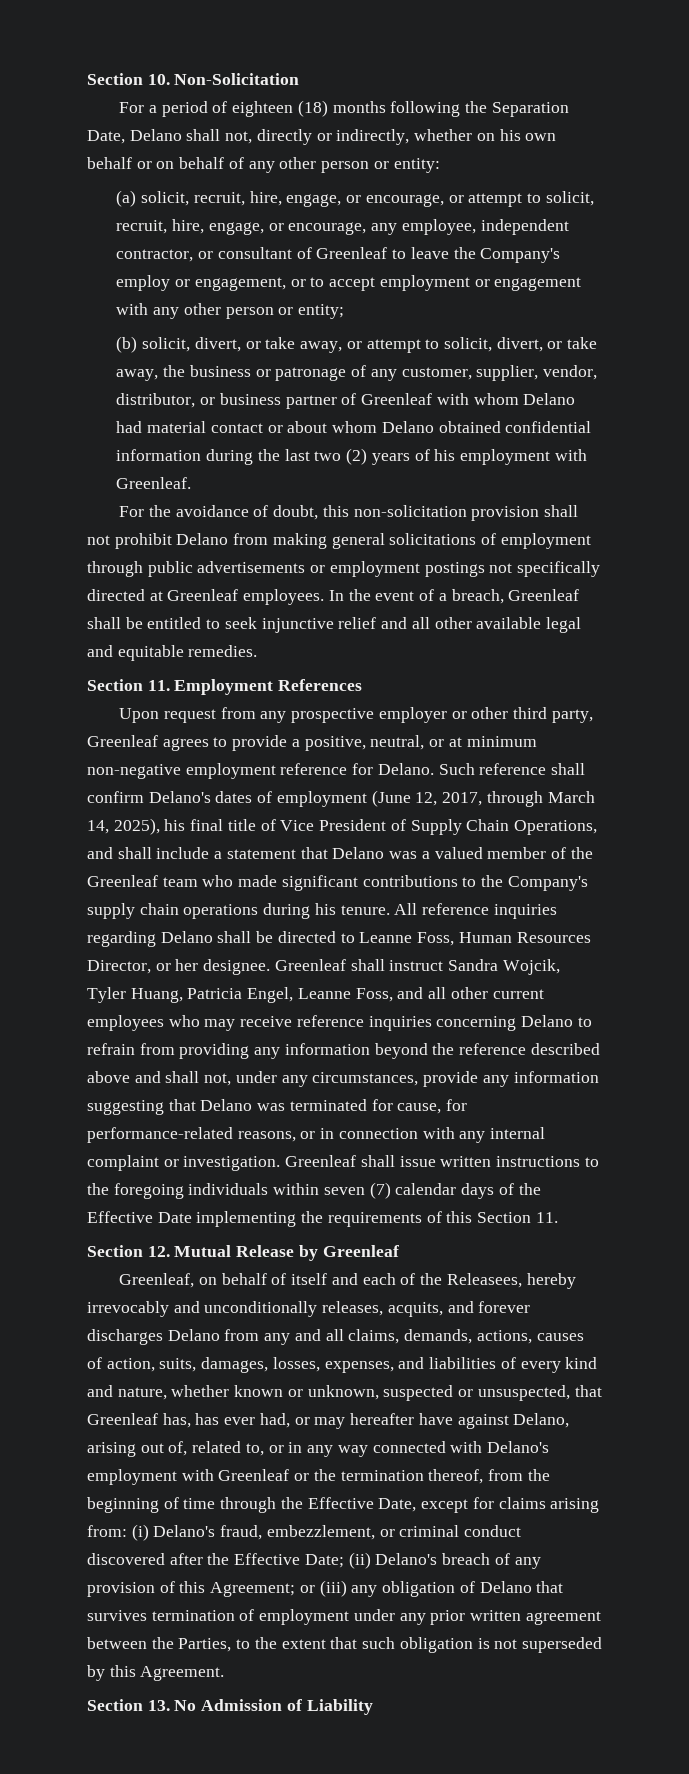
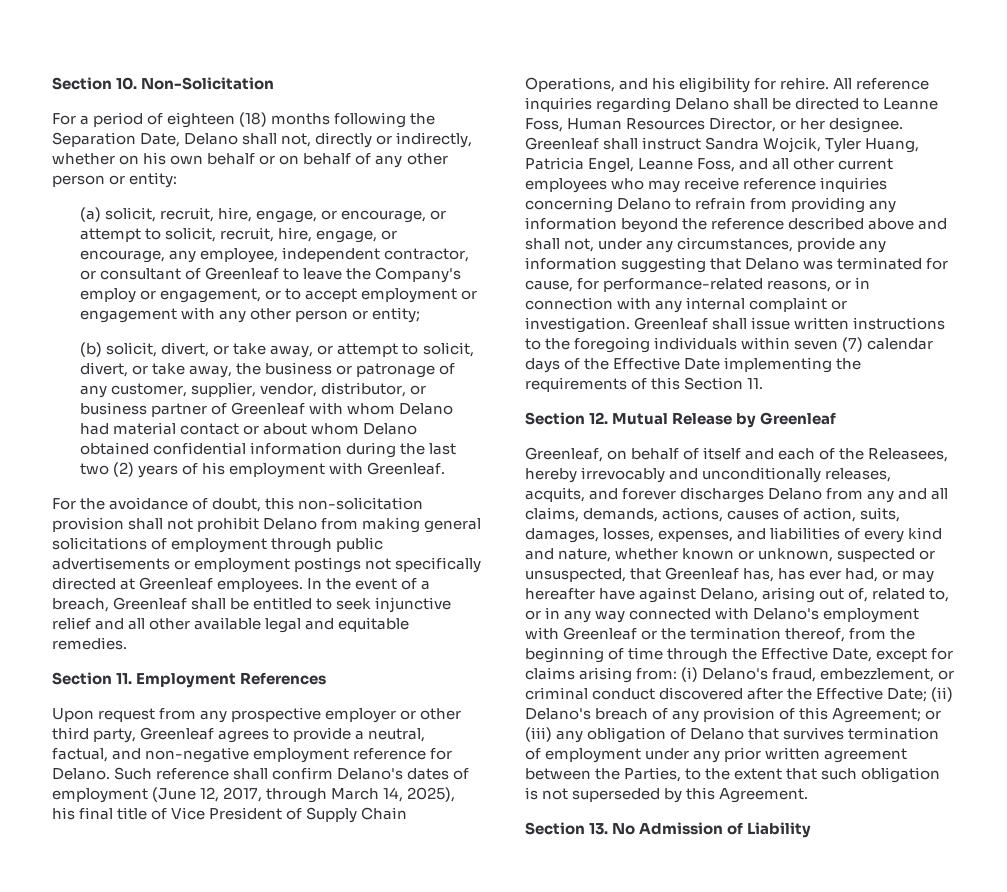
- Upon request from any prospective employer or other third party, Greenleaf agrees to provide a positive, neutral, or at minimum non-negative employment reference for Delano.
+ Upon request from any prospective employer or other third party, Greenleaf agrees to provide a neutral, factual, and non-negative employment reference for Delano.
- Such reference shall confirm Delano's dates of employment (June 12, 2017, through March 14, 2025), his final title of Vice President of Supply Chain Operations, and shall include a statement that Delano was a valued member of the Greenleaf team who made significant contributions to the Company's supply chain operations during his tenure.
+ Such reference shall confirm Delano's dates of employment (June 12, 2017, through March 14, 2025), his final title of Vice President of Supply Chain Operations, and his eligibility for rehire.

